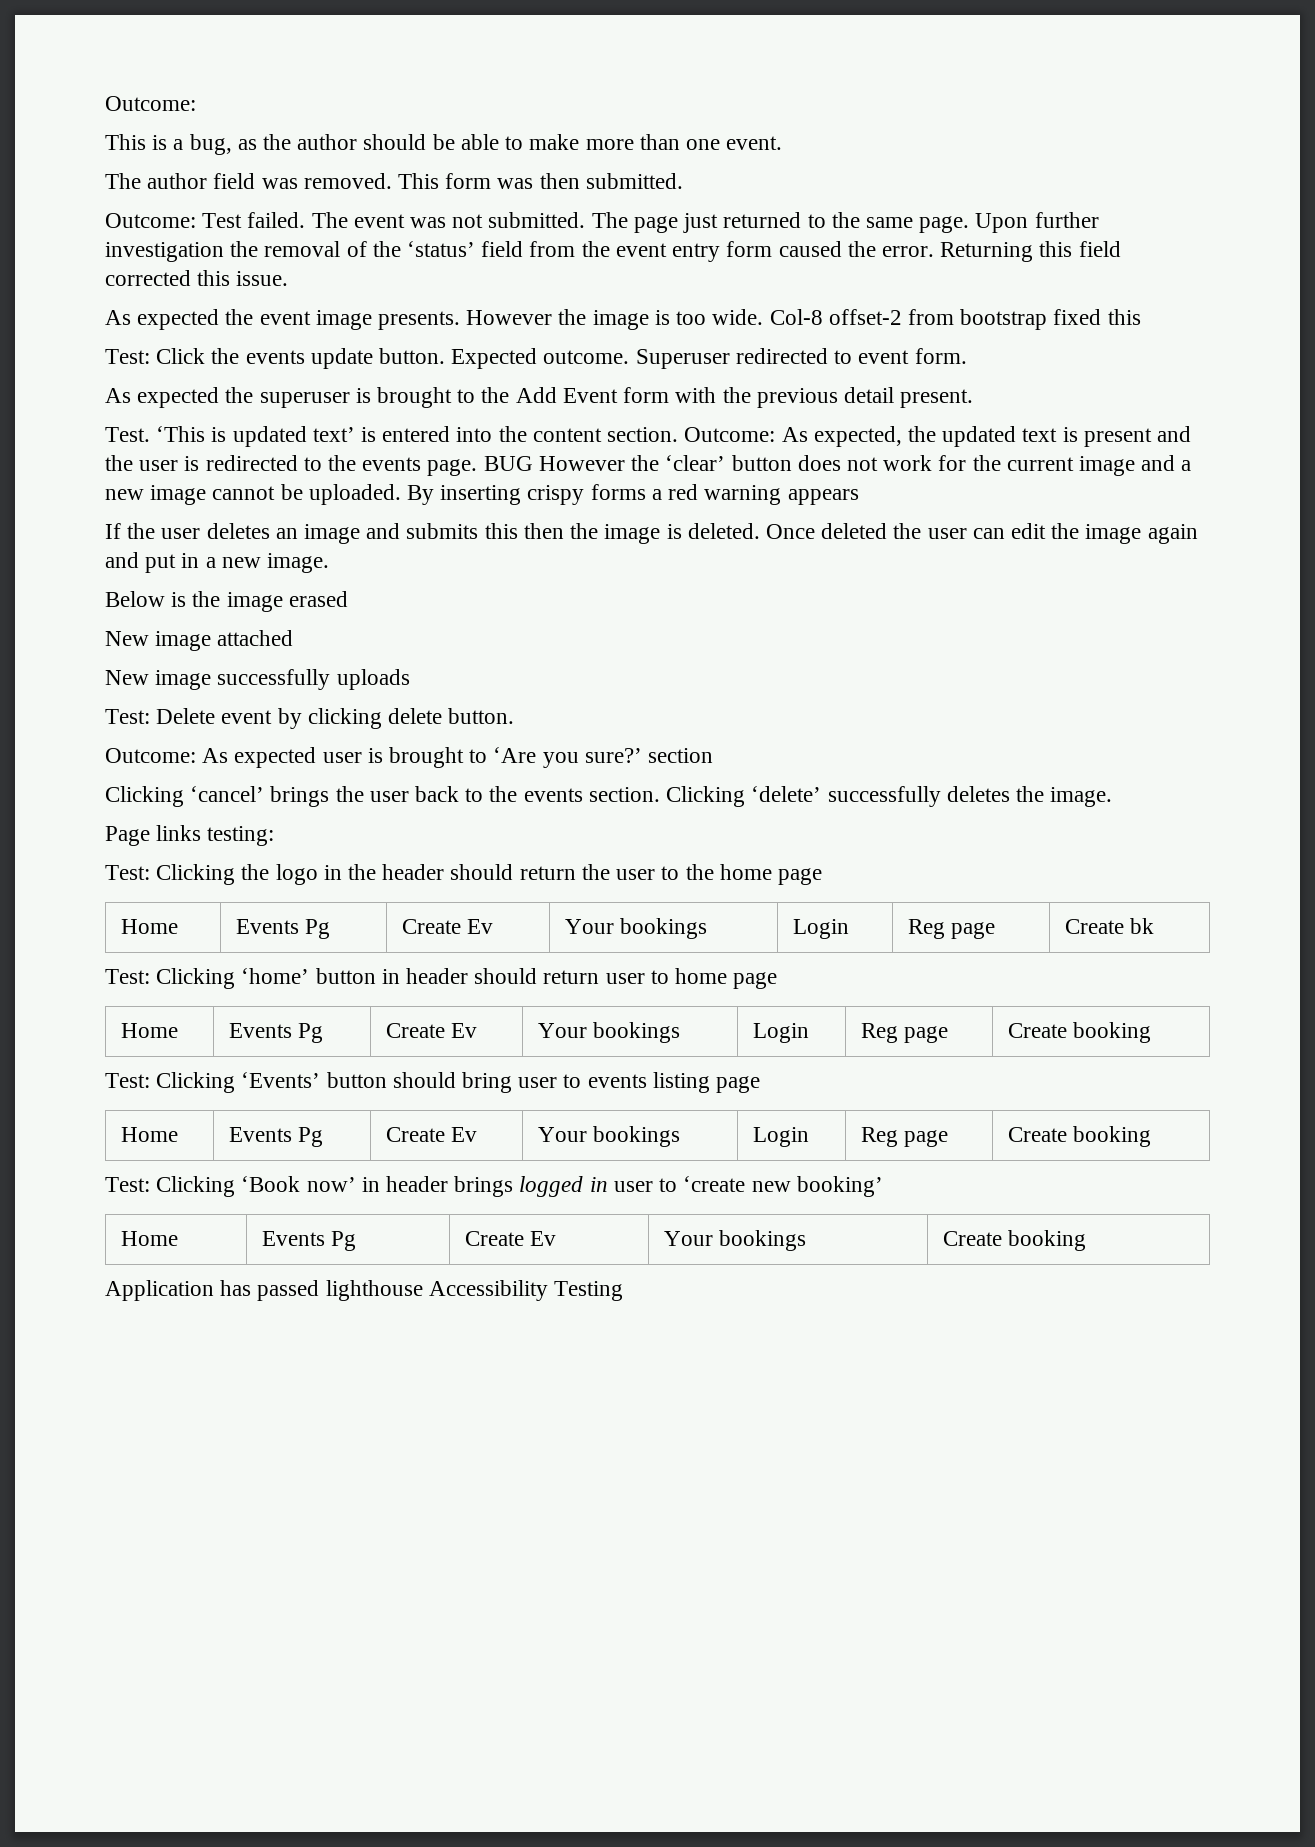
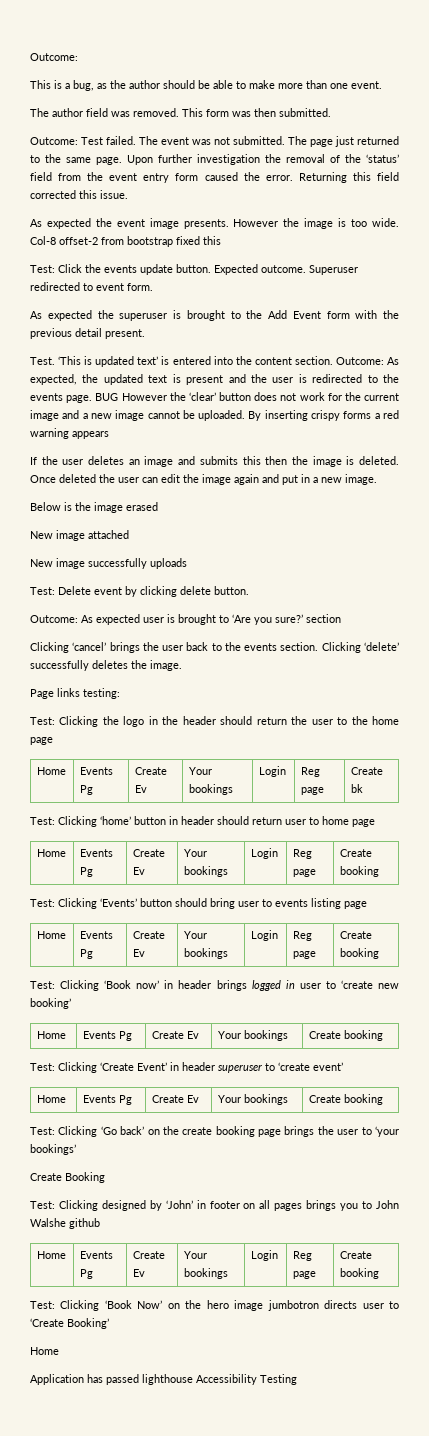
+ Test: Clicking ‘Create Event’ in header superuser to ‘create event’
+ Home | Events Pg | Create Ev | Your bookings | Create booking
+ Test: Clicking ‘Go back’ on the create booking page brings the user to ‘your bookings’
+ Create Booking
+ Test: Clicking designed by ‘John’ in footer on all pages brings you to John Walshe github
+ Home | Events Pg | Create Ev | Your bookings | Login | Reg page | Create booking
+ Test: Clicking ‘Book Now’ on the hero image jumbotron directs user to ‘Create Booking’
+ Home

